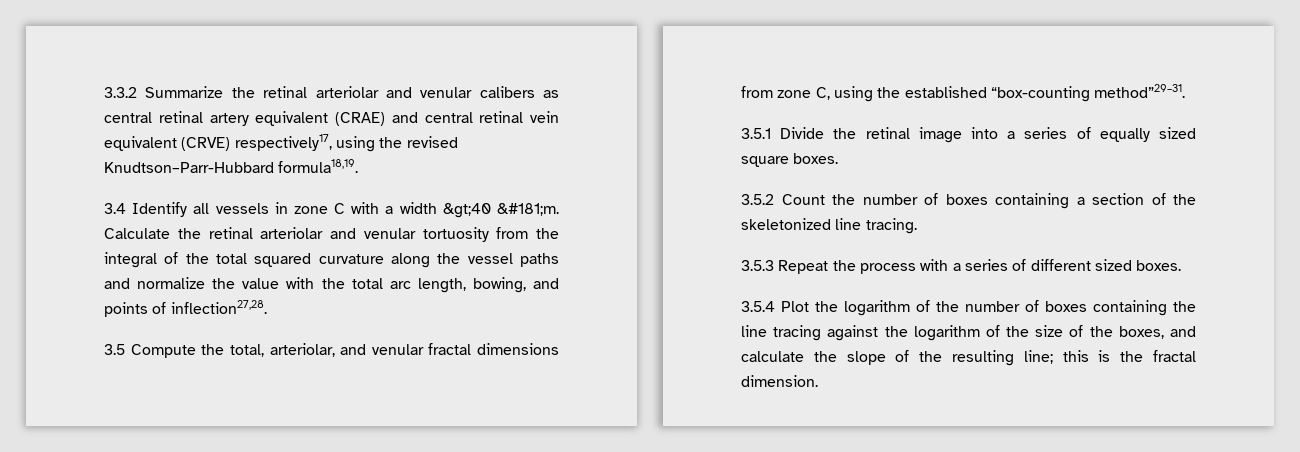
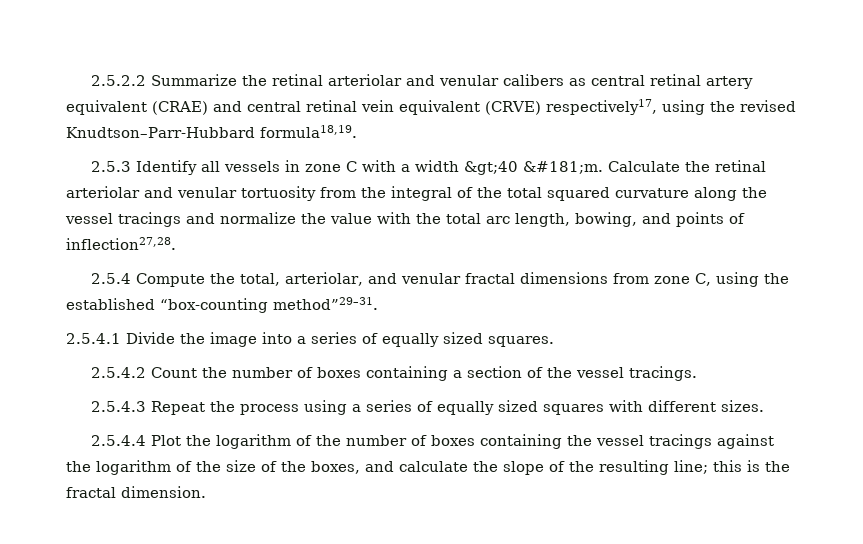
- 3.3.2 Summarize the retinal arteriolar and venular calibers as central retinal artery equivalent (CRAE) and central retinal vein equivalent (CRVE) respectively17, using the revised Knudtson–Parr-Hubbard formula18,19.
+ 2.5.2.2 Summarize the retinal arteriolar and venular calibers as central retinal artery equivalent (CRAE) and central retinal vein equivalent (CRVE) respectively17, using the revised Knudtson–Parr-Hubbard formula18,19.
- 3.4 Identify all vessels in zone C with a width &gt;40 &#181;m.
+ 2.5.3 Identify all vessels in zone C with a width &gt;40 &#181;m.
- Calculate the retinal arteriolar and venular tortuosity from the integral of the total squared curvature along the vessel paths and normalize the value with the total arc length, bowing, and points of inflection27,28.
+ Calculate the retinal arteriolar and venular tortuosity from the integral of the total squared curvature along the vessel tracings and normalize the value with the total arc length, bowing, and points of inflection27,28.
- 3.5 Compute the total, arteriolar, and venular fractal dimensions from zone C, using the established “box-counting method”29–31.
+ 2.5.4 Compute the total, arteriolar, and venular fractal dimensions from zone C, using the established “box-counting method”29–31.
- 3.5.1 Divide the retinal image into a series of equally sized square boxes.
- 3.5.2 Count the number of boxes containing a section of the skeletonized line tracing.
- 3.5.3 Repeat the process with a series of different sized boxes.
- 3.5.4 Plot the logarithm of the number of boxes containing the line tracing against the logarithm of the size of the boxes, and calculate the slope of the resulting line; this is the fractal dimension.
+ 2.5.4.1 Divide the image into a series of equally sized squares.
+ 2.5.4.2 Count the number of boxes containing a section of the vessel tracings.
+ 2.5.4.3 Repeat the process using a series of equally sized squares with different sizes.
+ 2.5.4.4 Plot the logarithm of the number of boxes containing the vessel tracings against the logarithm of the size of the boxes, and calculate the slope of the resulting line; this is the fractal dimension.

